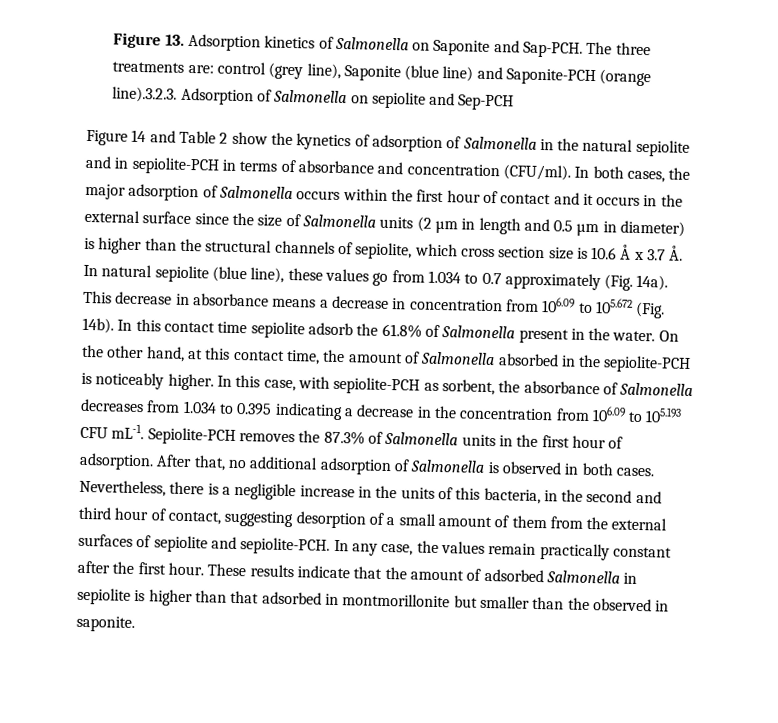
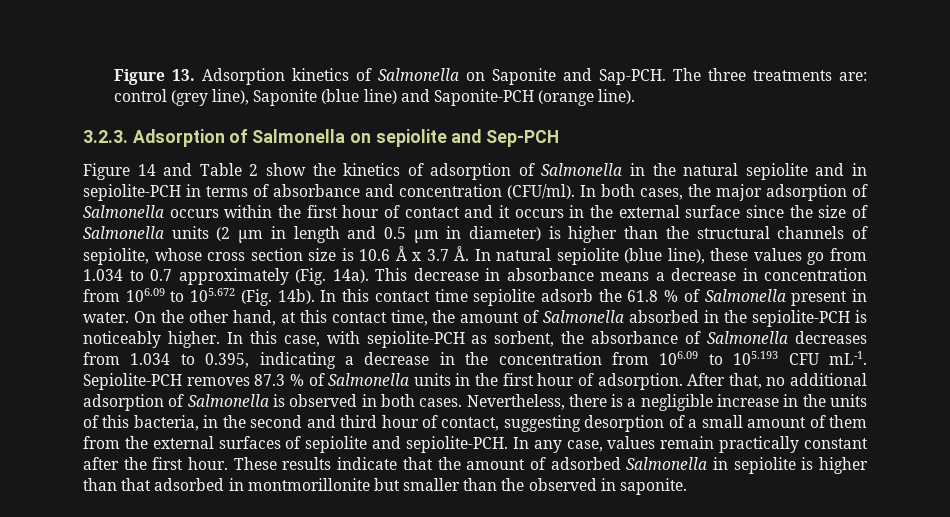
- The three treatments are: control (grey line), Saponite (blue line) and Saponite-PCH (orange line).3.2.3. Adsorption of Salmonella on sepiolite and Sep-PCH
+ The three treatments are: control (grey line), Saponite (blue line) and Saponite-PCH (orange line).
+ 3.2.3. Adsorption of Salmonella on sepiolite and Sep-PCH
- Figure 14 and Table 2 show the kynetics of adsorption of Salmonella in the natural sepiolite and in sepiolite-PCH in terms of absorbance and concentration (CFU/ml).
+ Figure 14 and Table 2 show the kinetics of adsorption of Salmonella in the natural sepiolite and in sepiolite-PCH in terms of absorbance and concentration (CFU/ml).
- In both cases, the major adsorption of Salmonella occurs within the first hour of contact and it occurs in the external surface since the size of Salmonella units (2 µm in length and 0.5 µm in diameter) is higher than the structural channels of sepiolite, which cross section size is 10.6 Å x 3.7 Å. In natural sepiolite (blue line), these values go from 1.034 to 0.7 approximately (Fig. 14a).
+ In both cases, the major adsorption of Salmonella occurs within the first hour of contact and it occurs in the external surface since the size of Salmonella units (2 µm in length and 0.5 µm in diameter) is higher than the structural channels of sepiolite, whose cross section size is 10.6 Å x 3.7 Å. In natural sepiolite (blue line), these values go from 1.034 to 0.7 approximately (Fig. 14a).
- In this contact time sepiolite adsorb the 61.8% of Salmonella present in the water.
+ In this contact time sepiolite adsorb the 61.8 % of Salmonella present in water.
- In this case, with sepiolite-PCH as sorbent, the absorbance of Salmonella decreases from 1.034 to 0.395 indicating a decrease in the concentration from 106.09 to 105.193 CFU mL-1.
+ In this case, with sepiolite-PCH as sorbent, the absorbance of Salmonella decreases from 1.034 to 0.395, indicating a decrease in the concentration from 106.09 to 105.193 CFU mL-1.
- Sepiolite-PCH removes the 87.3% of Salmonella units in the first hour of adsorption.
+ Sepiolite-PCH removes 87.3 % of Salmonella units in the first hour of adsorption.
- In any case, the values remain practically constant after the first hour.
+ In any case, values remain practically constant after the first hour.

